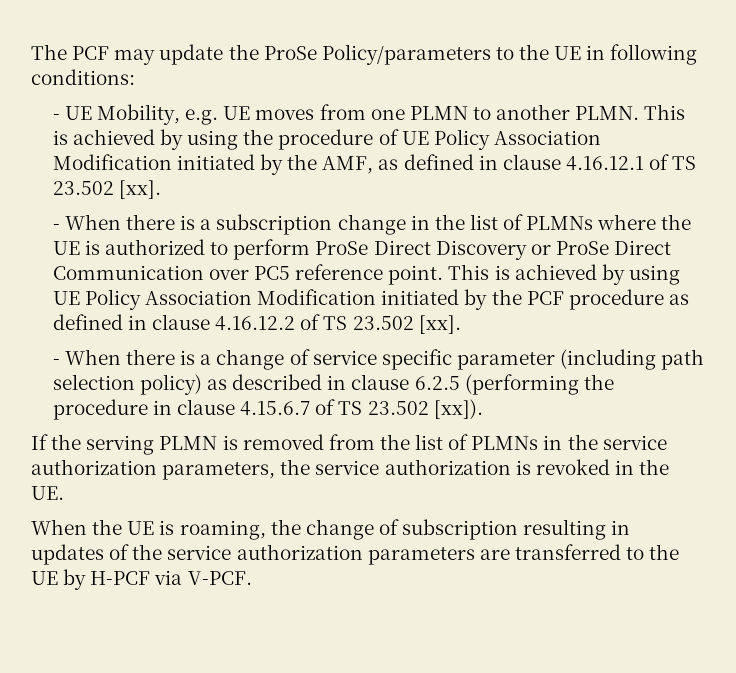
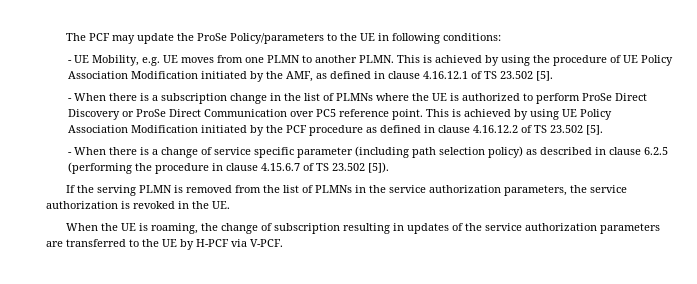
- This is achieved by using the procedure of UE Policy Association Modification initiated by the AMF, as defined in clause 4.16.12.1 of TS 23.502 [xx].
+ This is achieved by using the procedure of UE Policy Association Modification initiated by the AMF, as defined in clause 4.16.12.1 of TS 23.502 [5].
- This is achieved by using UE Policy Association Modification initiated by the PCF procedure as defined in clause 4.16.12.2 of TS 23.502 [xx].
+ This is achieved by using UE Policy Association Modification initiated by the PCF procedure as defined in clause 4.16.12.2 of TS 23.502 [5].
- - When there is a change of service specific parameter (including path selection policy) as described in clause 6.2.5 (performing the procedure in clause 4.15.6.7 of TS 23.502 [xx]).
+ - When there is a change of service specific parameter (including path selection policy) as described in clause 6.2.5 (performing the procedure in clause 4.15.6.7 of TS 23.502 [5]).

